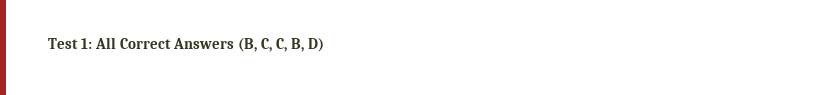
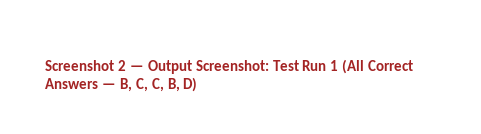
- Test 1: All Correct Answers (B, C, C, B, D)
+ Screenshot 2 — Output Screenshot: Test Run 1 (All Correct Answers — B, C, C, B, D)

